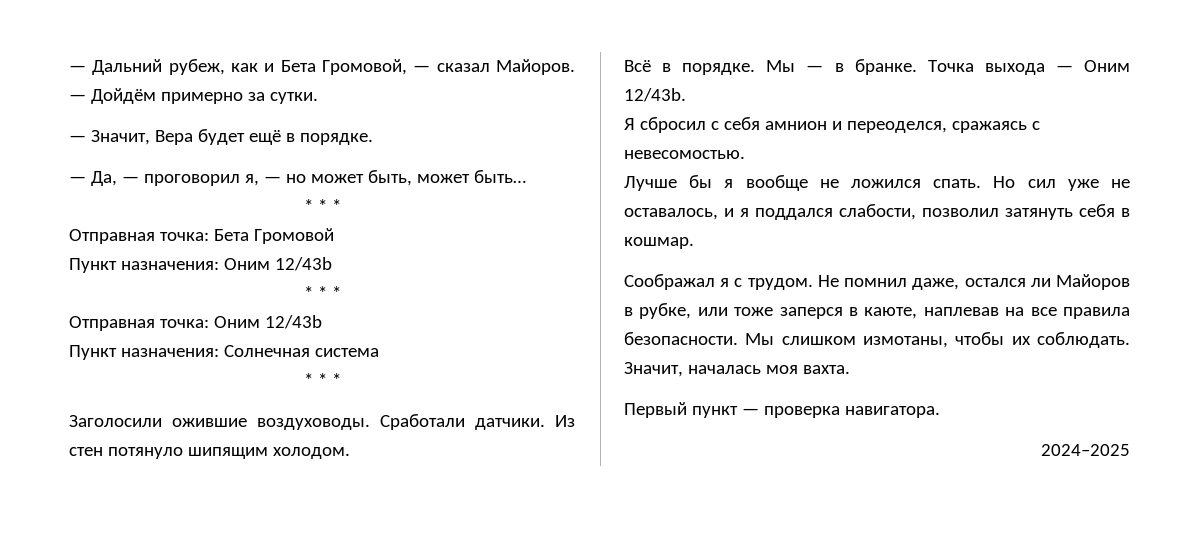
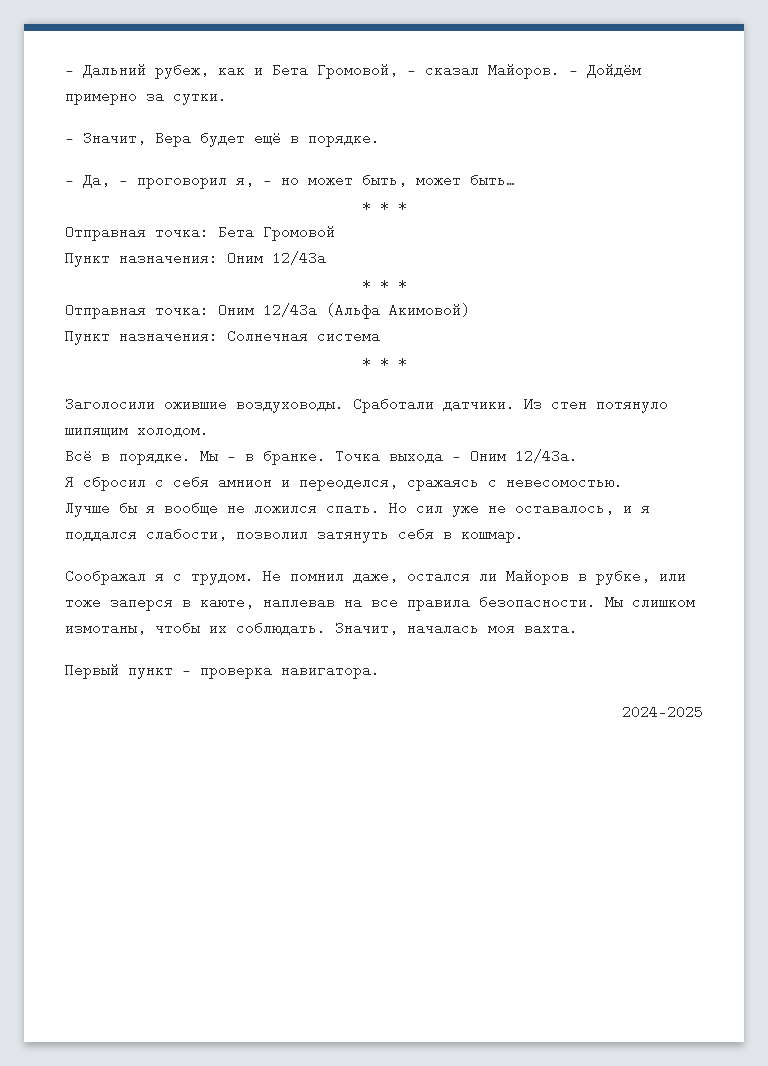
- Пункт назначения: Оним 12/43b
+ Пункт назначения: Оним 12/43а
- Отправная точка: Оним 12/43b
+ Отправная точка: Оним 12/43а (Альфа Акимовой)
- Точка выхода — Оним 12/43b.
+ Точка выхода — Оним 12/43а.

